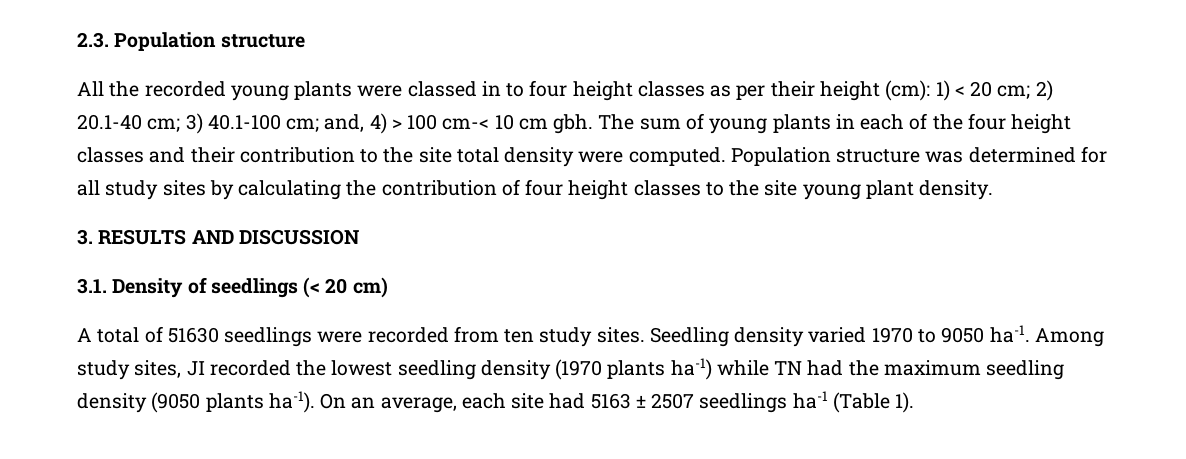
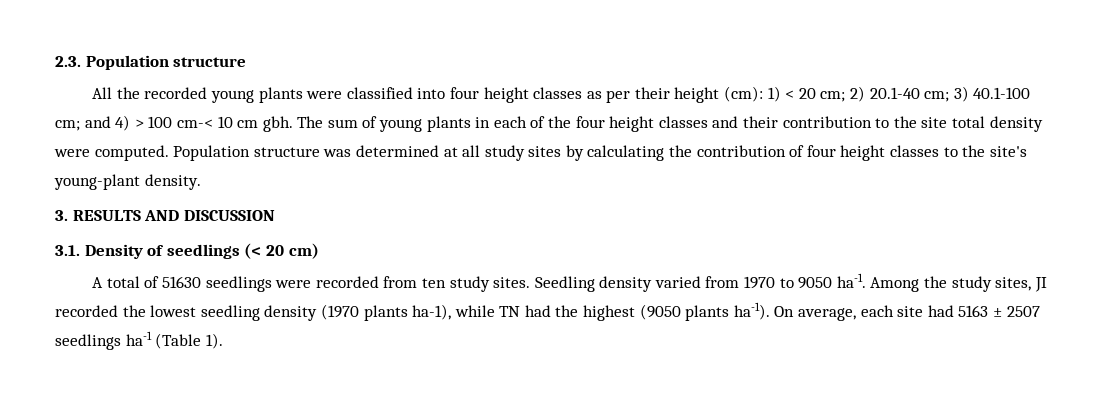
- All the recorded young plants were classed in to four height classes as per their height (cm): 1) < 20 cm; 2) 20.1-40 cm; 3) 40.1-100 cm; and, 4) > 100 cm-< 10 cm gbh.
+ All the recorded young plants were classified into four height classes as per their height (cm): 1) < 20 cm; 2) 20.1-40 cm; 3) 40.1-100 cm; and 4) > 100 cm-< 10 cm gbh.
- Population structure was determined for all study sites by calculating the contribution of four height classes to the site young plant density.
+ Population structure was determined at all study sites by calculating the contribution of four height classes to the site's young-plant density.
- Seedling density varied 1970 to 9050 ha-1.
+ Seedling density varied from 1970 to 9050 ha-1.
- Among study sites, JI recorded the lowest seedling density (1970 plants ha-1) while TN had the maximum seedling density (9050 plants ha-1).
+ Among the study sites, JI recorded the lowest seedling density (1970 plants ha-1), while TN had the highest (9050 plants ha-1).
- On an average, each site had 5163 ± 2507 seedlings ha-1 (Table 1).
+ On average, each site had 5163 ± 2507 seedlings ha-1 (Table 1).

